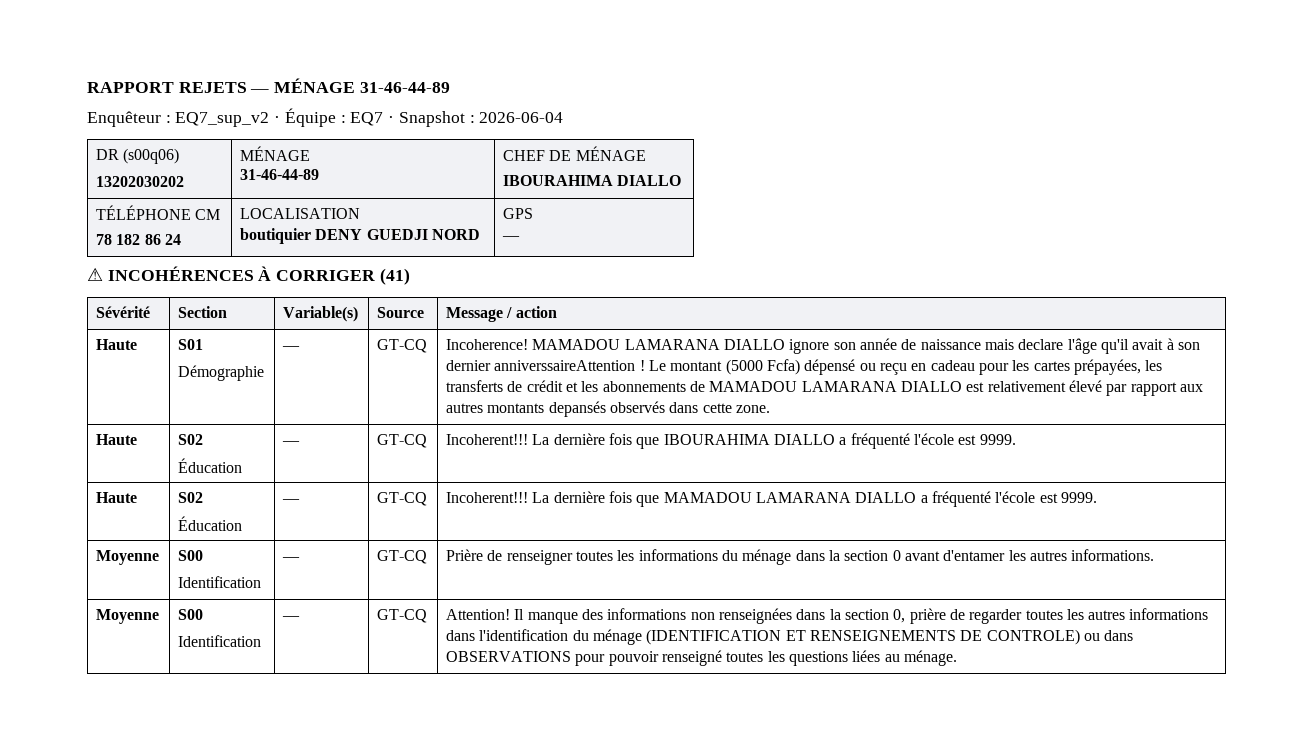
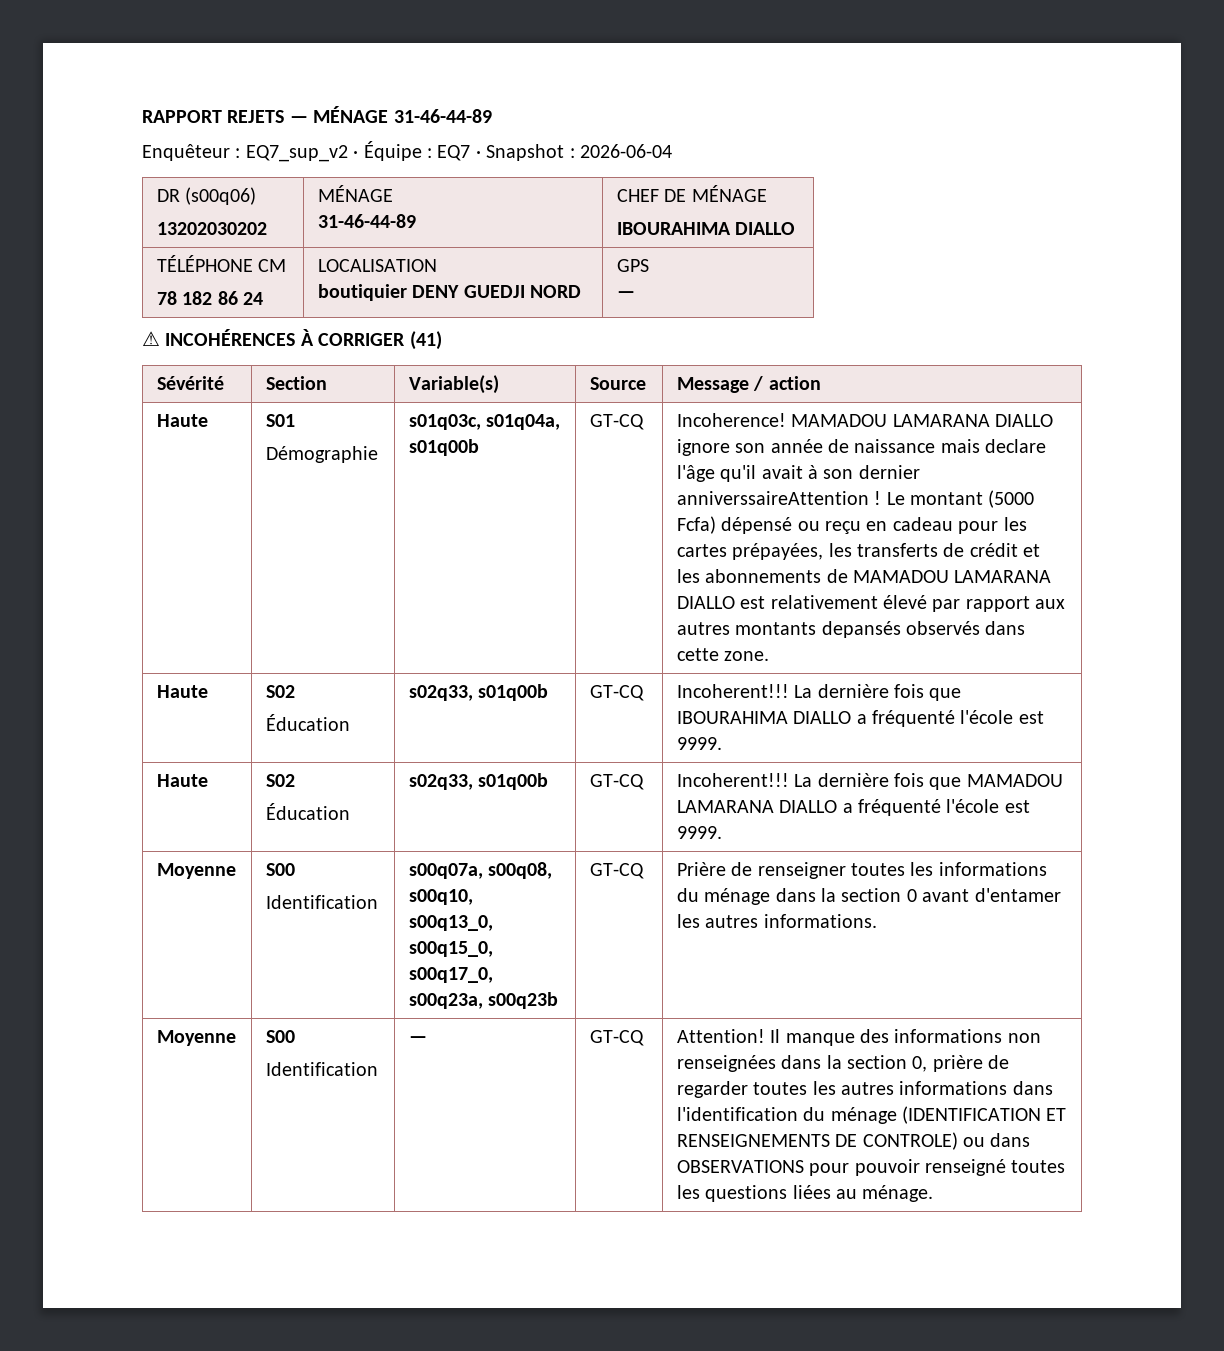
- Démographie | —
+ Démographie | s01q03c, s01q04a, s01q00b
  Le montant (5000 Fcfa) dépensé ou reçu en cadeau pour les cartes prépayées, les transferts de crédit et les abonnements de MAMADOU LAMARANA DIALLO est relativement élevé par rapport aux autres montants depansés observés dans cette zone.
  Haute | S02
- Éducation | — | GT-CQ | Incoherent!!! La dernière fois que IBOURAHIMA DIALLO a fréquenté l'école est 9999.
+ Éducation | s02q33, s01q00b | GT-CQ | Incoherent!!! La dernière fois que IBOURAHIMA DIALLO a fréquenté l'école est 9999.
  Haute | S02
- Éducation | — | GT-CQ | Incoherent!!! La dernière fois que MAMADOU LAMARANA DIALLO a fréquenté l'école est 9999.
+ Éducation | s02q33, s01q00b | GT-CQ | Incoherent!!! La dernière fois que MAMADOU LAMARANA DIALLO a fréquenté l'école est 9999.
  Moyenne | S00
- Identification | — | GT-CQ | Prière de renseigner toutes les informations du ménage dans la section 0 avant d'entamer les autres informations.
+ Identification | s00q07a, s00q08, s00q10, s00q13_0, s00q15_0, s00q17_0, s00q23a, s00q23b | GT-CQ | Prière de renseigner toutes les informations du ménage dans la section 0 avant d'entamer les autres informations.

